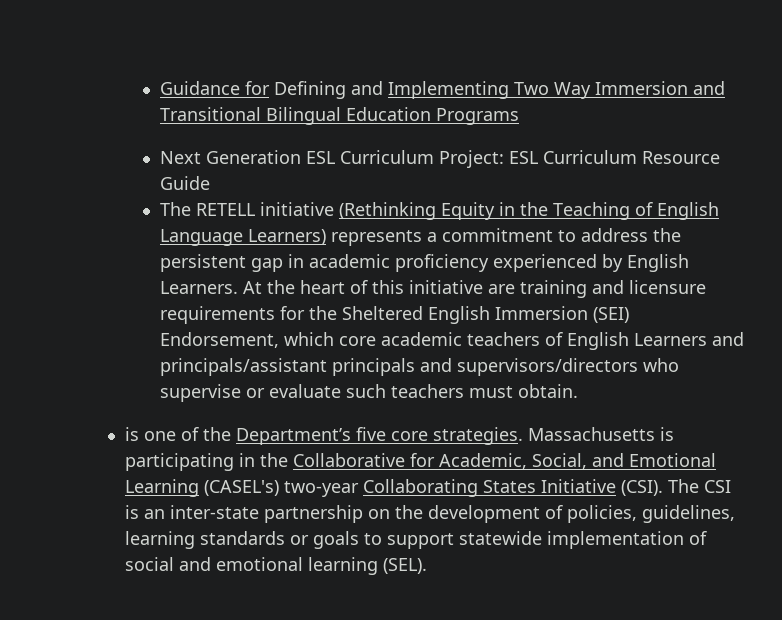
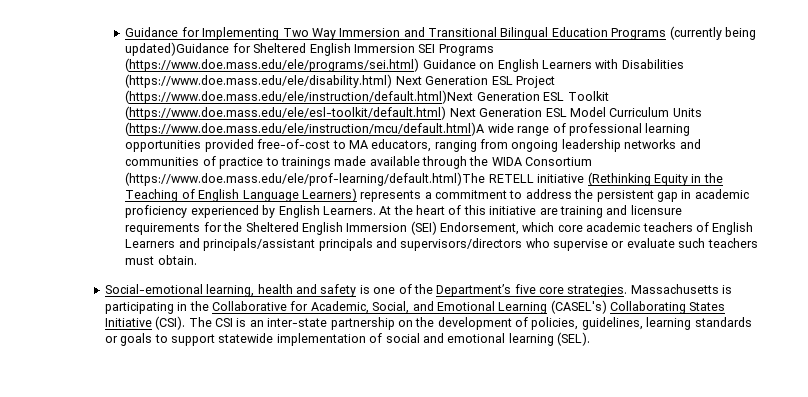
- Guidance for Defining and Implementing Two Way Immersion and Transitional Bilingual Education Programs
- Next Generation ESL Curriculum Project: ESL Curriculum Resource Guide
- The RETELL initiative (Rethinking Equity in the Teaching of English Language Learners) represents a commitment to address the persistent gap in academic proficiency experienced by English Learners.
+ Guidance for Implementing Two Way Immersion and Transitional Bilingual Education Programs (currently being updated)Guidance for Sheltered English Immersion SEI Programs (https://www.doe.mass.edu/ele/programs/sei.html) Guidance on English Learners with Disabilities (https://www.doe.mass.edu/ele/disability.html) Next Generation ESL Project (https://www.doe.mass.edu/ele/instruction/default.html)Next Generation ESL Toolkit (https://www.doe.mass.edu/ele/esl-toolkit/default.html) Next Generation ESL Model Curriculum Units (https://www.doe.mass.edu/ele/instruction/mcu/default.html)A wide range of professional learning opportunities provided free-of-cost to MA educators, ranging from ongoing leadership networks and communities of practice to trainings made available through the WIDA Consortium (https://www.doe.mass.edu/ele/prof-learning/default.html)The RETELL initiative (Rethinking Equity in the Teaching of English Language Learners) represents a commitment to address the persistent gap in academic proficiency experienced by English Learners.
- is one of the Department’s five core strategies.
+ Social-emotional learning, health and safety is one of the Department’s five core strategies.
- Massachusetts is participating in the Collaborative for Academic, Social, and Emotional Learning (CASEL's) two-year Collaborating States Initiative (CSI).
+ Massachusetts is participating in the Collaborative for Academic, Social, and Emotional Learning (CASEL's) Collaborating States Initiative (CSI).

